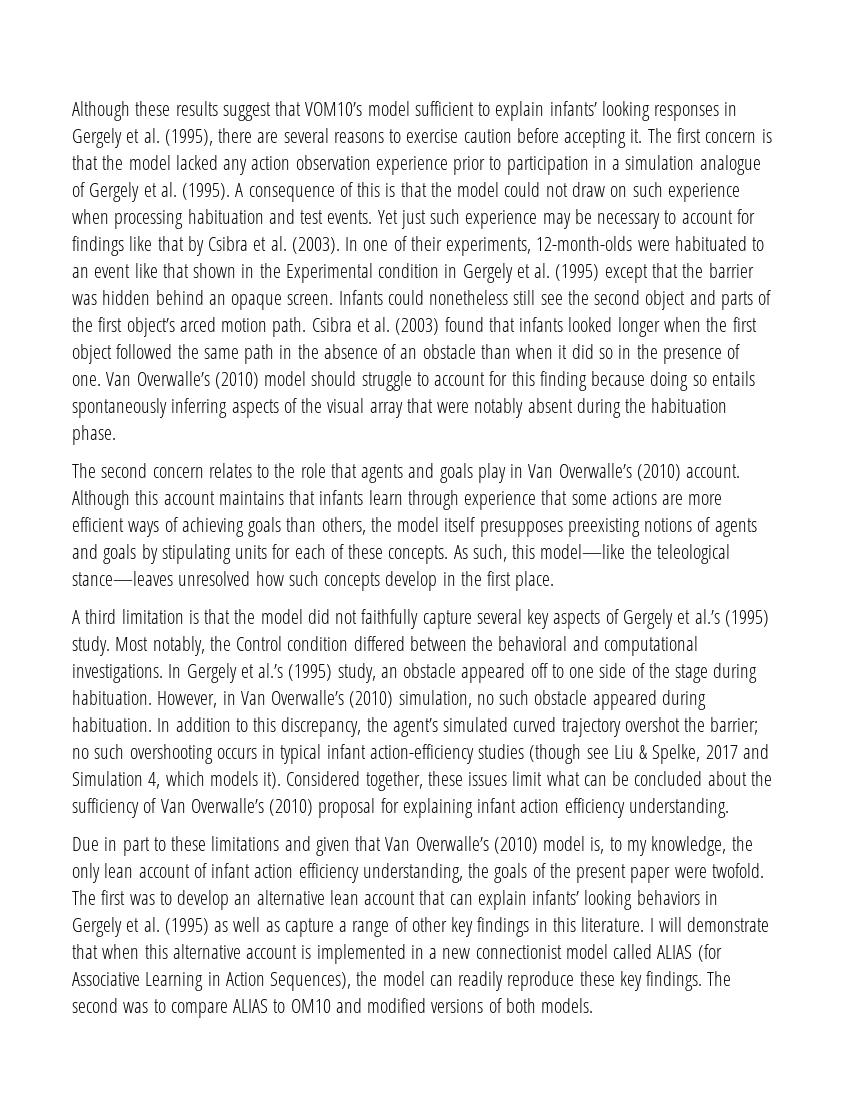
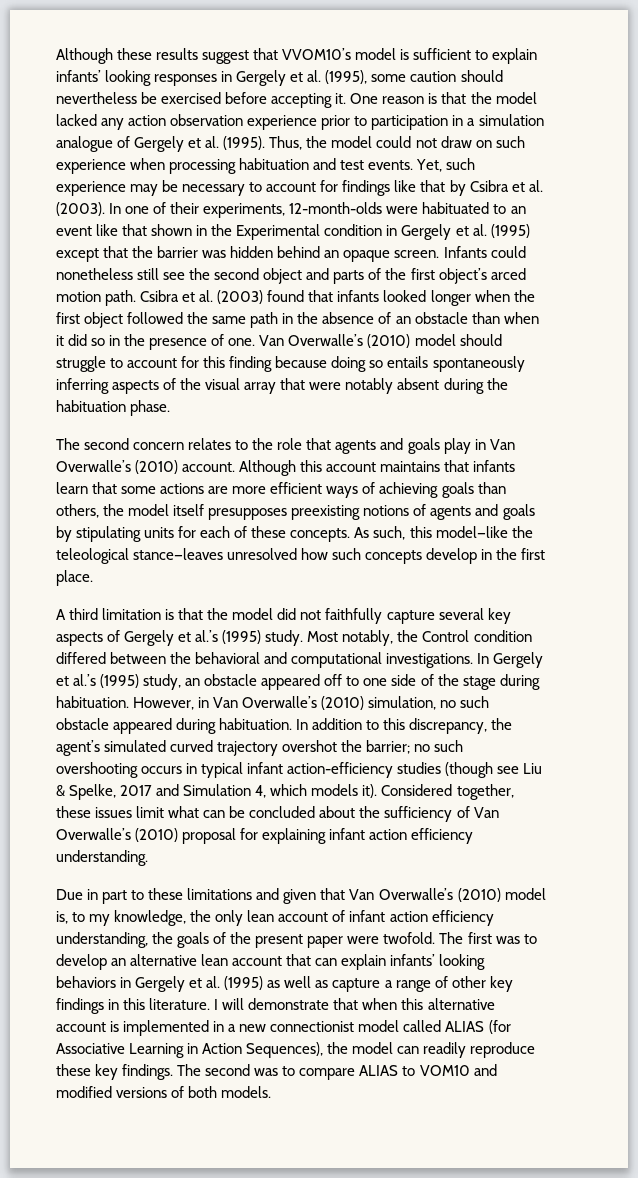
- Although these results suggest that VOM10’s model sufficient to explain infants’ looking responses in Gergely et al. (1995), there are several reasons to exercise caution before accepting it. The first concern is that the model lacked any action observation experience prior to participation in a simulation analogue of Gergely et al. (1995).
+ Although these results suggest that VVOM10’s model is sufficient to explain infants’ looking responses in Gergely et al. (1995), some caution should nevertheless be exercised before accepting it. One reason is that the model lacked any action observation experience prior to participation in a simulation analogue of Gergely et al. (1995).
- A consequence of this is that the model could not draw on such experience when processing habituation and test events.
+ Thus, the model could not draw on such experience when processing habituation and test events.
- Yet just such experience may be necessary to account for findings like that by Csibra et al. (2003).
+ Yet, such experience may be necessary to account for findings like that by Csibra et al. (2003).
- Although this account maintains that infants learn through experience that some actions are more efficient ways of achieving goals than others, the model itself presupposes preexisting notions of agents and goals by stipulating units for each of these concepts.
+ Although this account maintains that infants learn that some actions are more efficient ways of achieving goals than others, the model itself presupposes preexisting notions of agents and goals by stipulating units for each of these concepts.
- The second was to compare ALIAS to OM10 and modified versions of both models.
+ The second was to compare ALIAS to VOM10 and modified versions of both models.

